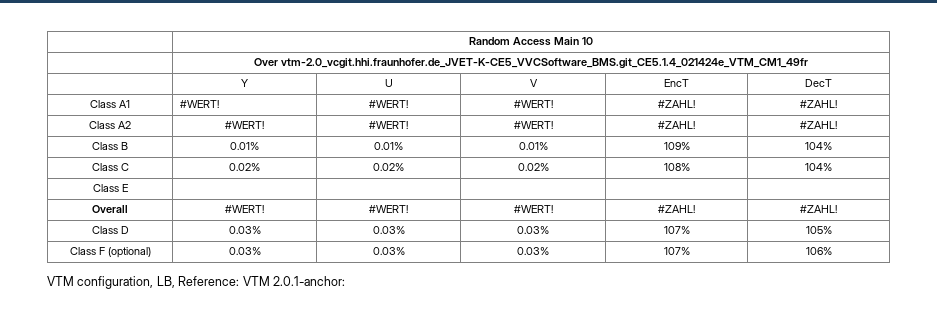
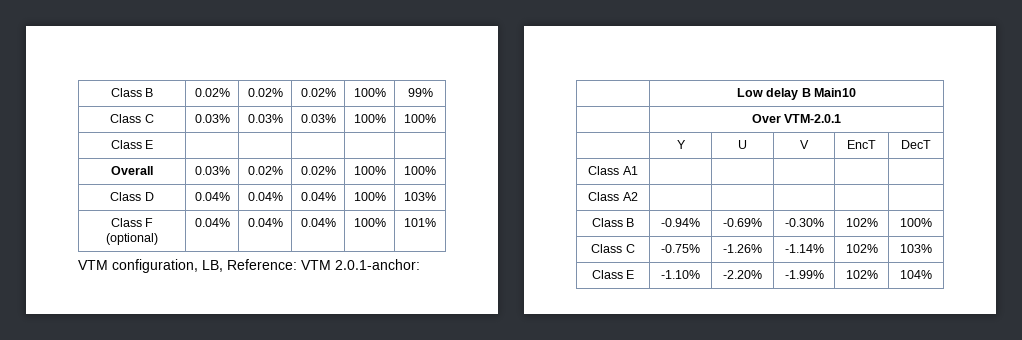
- | Random Access Main 10
+ Class B | 0.02% | 0.02% | 0.02% | 100% | 99%
+ Class C | 0.03% | 0.03% | 0.03% | 100% | 100%
+ Class E | | | | |
+ Overall | 0.03% | 0.02% | 0.02% | 100% | 100%
+ Class D | 0.04% | 0.04% | 0.04% | 100% | 103%
+ Class F (optional) | 0.04% | 0.04% | 0.04% | 100% | 101%
+ VTM configuration, LB, Reference: VTM 2.0.1-anchor:
+ | Low delay B Main10
- | Over vtm-2.0_vcgit.hhi.fraunhofer.de_JVET-K-CE5_VVCSoftware_BMS.git_CE5.1.4_021424e_VTM_CM1_49fr
+ | Over VTM-2.0.1
- Class A1 | #WERT! | #WERT! | #WERT! | #ZAHL! | #ZAHL!
- Class A2 | #WERT! | #WERT! | #WERT! | #ZAHL! | #ZAHL!
- Class B | 0.01% | 0.01% | 0.01% | 109% | 104%
- Class C | 0.02% | 0.02% | 0.02% | 108% | 104%
- Class E | | | | |
- Overall | #WERT! | #WERT! | #WERT! | #ZAHL! | #ZAHL!
- Class D | 0.03% | 0.03% | 0.03% | 107% | 105%
- Class F (optional) | 0.03% | 0.03% | 0.03% | 107% | 106%
- VTM configuration, LB, Reference: VTM 2.0.1-anchor:
+ Class A1 | | | | |
+ Class A2 | | | | |
+ Class B | -0.94% | -0.69% | -0.30% | 102% | 100%
+ Class C | -0.75% | -1.26% | -1.14% | 102% | 103%
+ Class E | -1.10% | -2.20% | -1.99% | 102% | 104%

